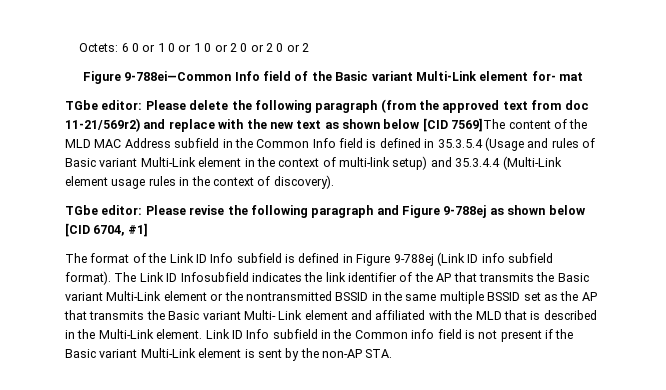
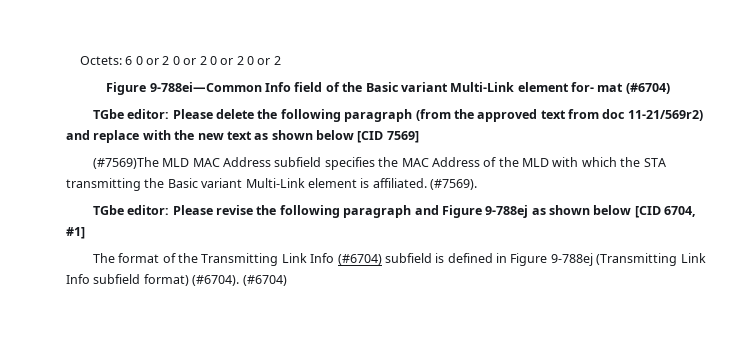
- Octets: 6 0 or 1 0 or 1 0 or 2 0 or 2 0 or 2
+ Octets: 6 0 or 2 0 or 2 0 or 2 0 or 2
- Figure 9-788ei—Common Info field of the Basic variant Multi-Link element for- mat
+ Figure 9-788ei—Common Info field of the Basic variant Multi-Link element for- mat (#6704)
- TGbe editor: Please delete the following paragraph (from the approved text from doc 11-21/569r2) and replace with the new text as shown below [CID 7569]The content of the MLD MAC Address subfield in the Common Info field is defined in 35.3.5.4 (Usage and rules of Basic variant Multi-Link element in the context of multi-link setup) and 35.3.4.4 (Multi-Link element usage rules in the context of discovery).
+ TGbe editor: Please delete the following paragraph (from the approved text from doc 11-21/569r2) and replace with the new text as shown below [CID 7569]
+ (#7569)The MLD MAC Address subfield specifies the MAC Address of the MLD with which the STA transmitting the Basic variant Multi-Link element is affiliated. (#7569).
- The format of the Link ID Info subfield is defined in Figure 9-788ej (Link ID info subfield format). The Link ID Infosubfield indicates the link identifier of the AP that transmits the Basic variant Multi-Link element or the nontransmitted BSSID in the same multiple BSSID set as the AP that transmits the Basic variant Multi- Link element and affiliated with the MLD that is described in the Multi-Link element. Link ID Info subfield in the Common info field is not present if the Basic variant Multi-Link element is sent by the non-AP STA.
+ The format of the Transmitting Link Info (#6704) subfield is defined in Figure 9-788ej (Transmitting Link Info subfield format) (#6704). (#6704)

